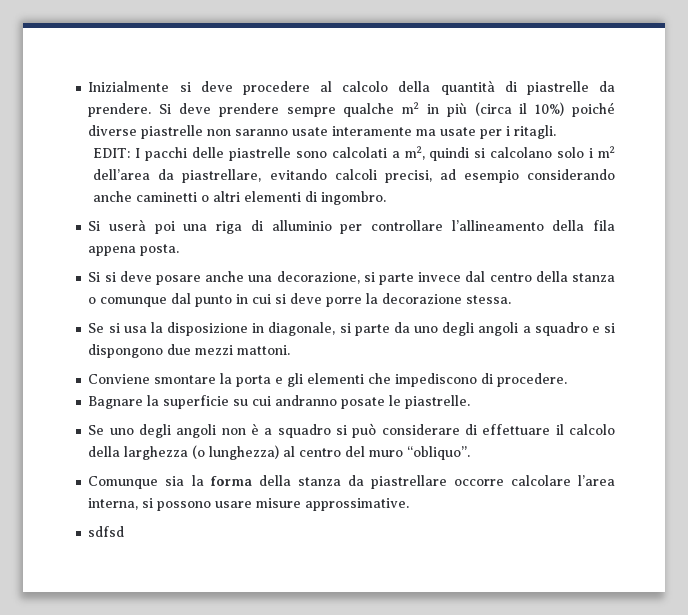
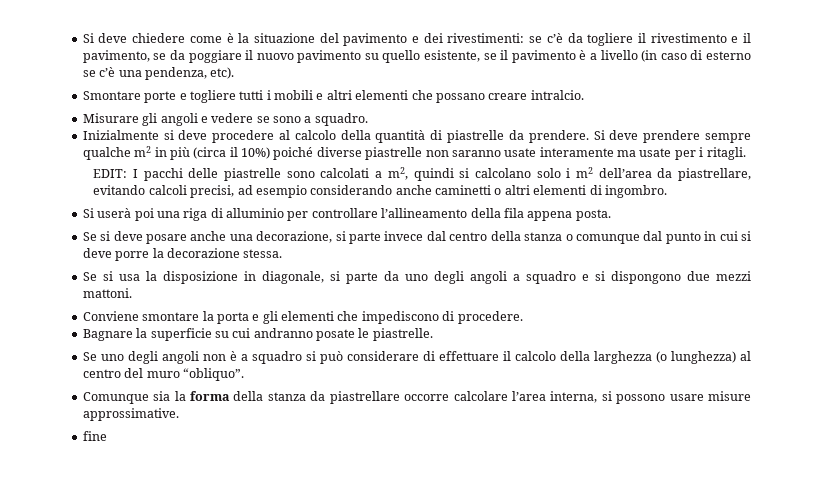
+ Si deve chiedere come è la situazione del pavimento e dei rivestimenti: se c’è da togliere il rivestimento e il pavimento, se da poggiare il nuovo pavimento su quello esistente, se il pavimento è a livello (in caso di esterno se c’è una pendenza, etc).
+ Smontare porte e togliere tutti i mobili e altri elementi che possano creare intralcio.
+ Misurare gli angoli e vedere se sono a squadro.
- Si si deve posare anche una decorazione, si parte invece dal centro della stanza o comunque dal punto in cui si deve porre la decorazione stessa.
+ Se si deve posare anche una decorazione, si parte invece dal centro della stanza o comunque dal punto in cui si deve porre la decorazione stessa.
- sdfsd
+ fine

